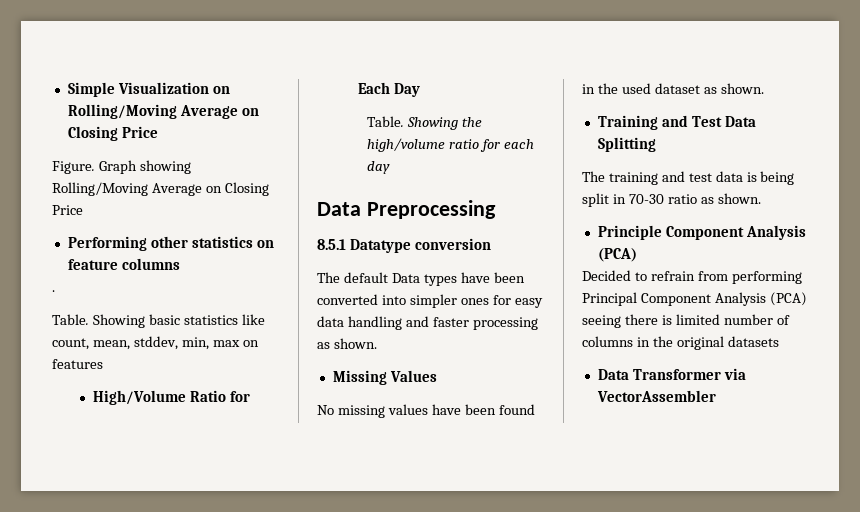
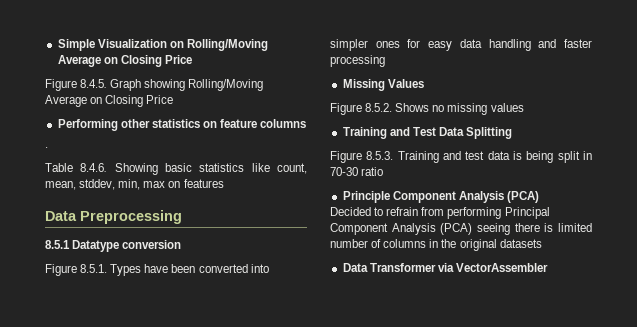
- Figure. Graph showing Rolling/Moving Average on Closing Price
+ Figure 8.4.5. Graph showing Rolling/Moving Average on Closing Price
- Table. Showing basic statistics like count, mean, stddev, min, max on features
+ Table 8.4.6. Showing basic statistics like count, mean, stddev, min, max on features
- High/Volume Ratio for Each Day
- Table. Showing the high/volume ratio for each day
- The default Data types have been converted into simpler ones for easy data handling and faster processing as shown.
+ Figure 8.5.1. Types have been converted into simpler ones for easy data handling and faster processing
- No missing values have been found in the used dataset as shown.
+ Figure 8.5.2. Shows no missing values
- The training and test data is being split in 70-30 ratio as shown.
+ Figure 8.5.3. Training and test data is being split in 70-30 ratio

